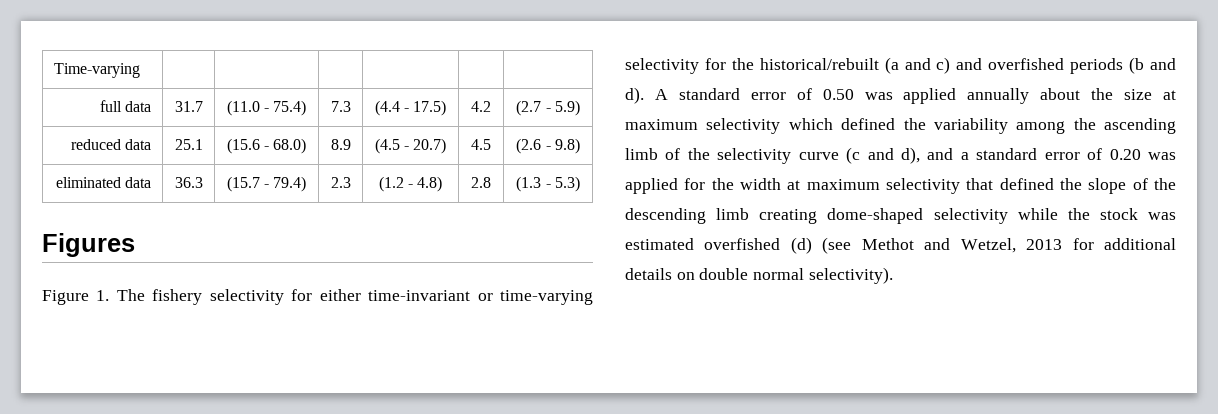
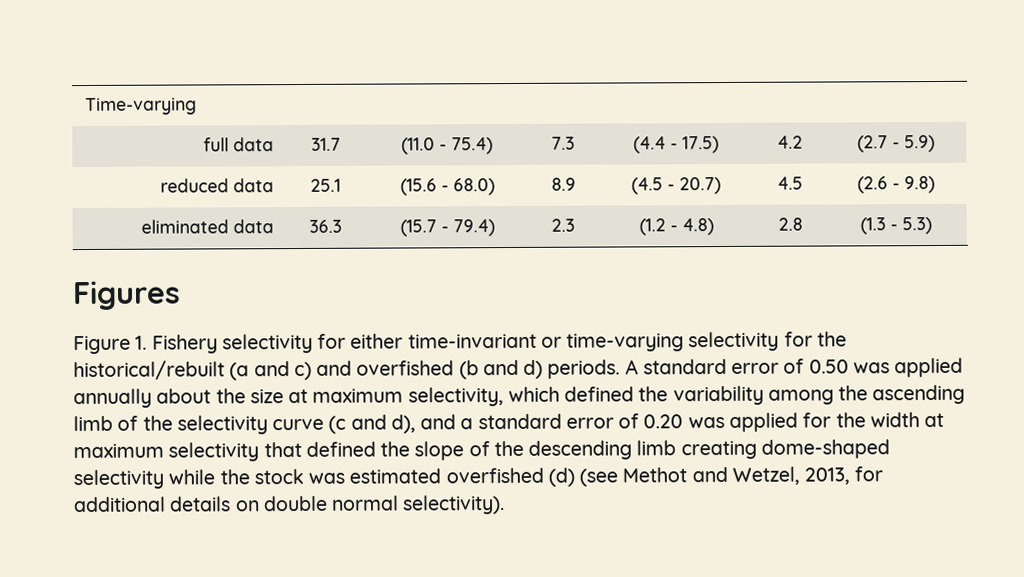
- Figure 1. The fishery selectivity for either time-invariant or time-varying selectivity for the historical/rebuilt (a and c) and overfished periods (b and d).
+ Figure 1. Fishery selectivity for either time-invariant or time-varying selectivity for the historical/rebuilt (a and c) and overfished (b and d) periods.
- A standard error of 0.50 was applied annually about the size at maximum selectivity which defined the variability among the ascending limb of the selectivity curve (c and d), and a standard error of 0.20 was applied for the width at maximum selectivity that defined the slope of the descending limb creating dome-shaped selectivity while the stock was estimated overfished (d) (see Methot and Wetzel, 2013 for additional details on double normal selectivity).
+ A standard error of 0.50 was applied annually about the size at maximum selectivity, which defined the variability among the ascending limb of the selectivity curve (c and d), and a standard error of 0.20 was applied for the width at maximum selectivity that defined the slope of the descending limb creating dome-shaped selectivity while the stock was estimated overfished (d) (see Methot and Wetzel, 2013, for additional details on double normal selectivity).

